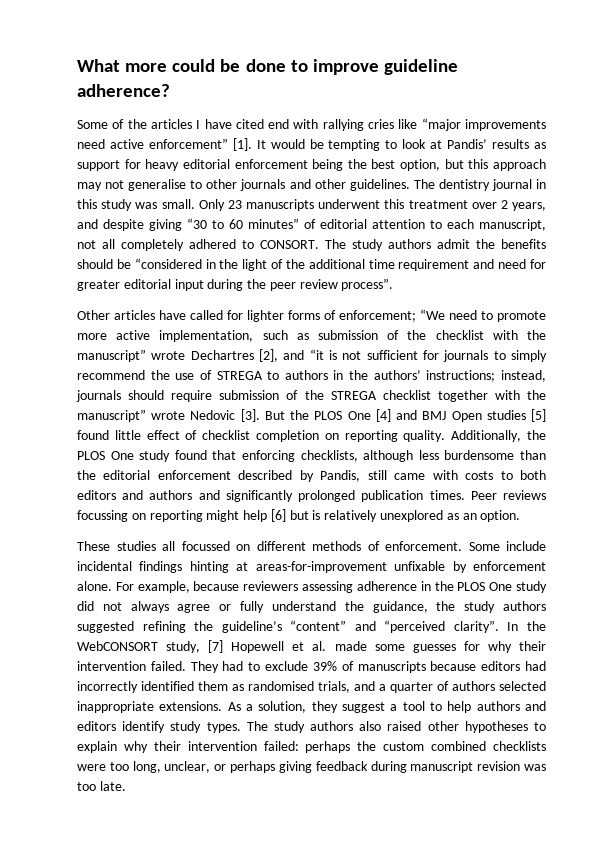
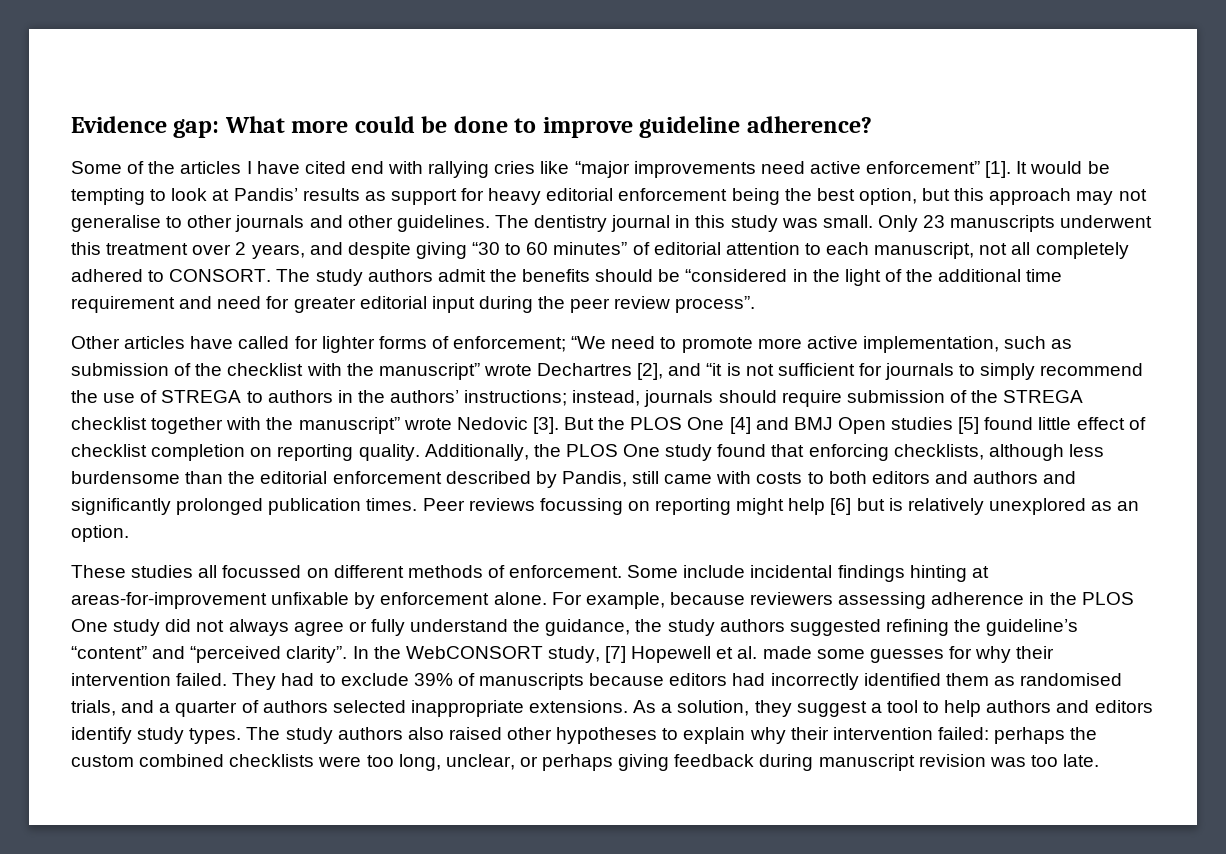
- What more could be done to improve guideline adherence?
+ Evidence gap: What more could be done to improve guideline adherence?

